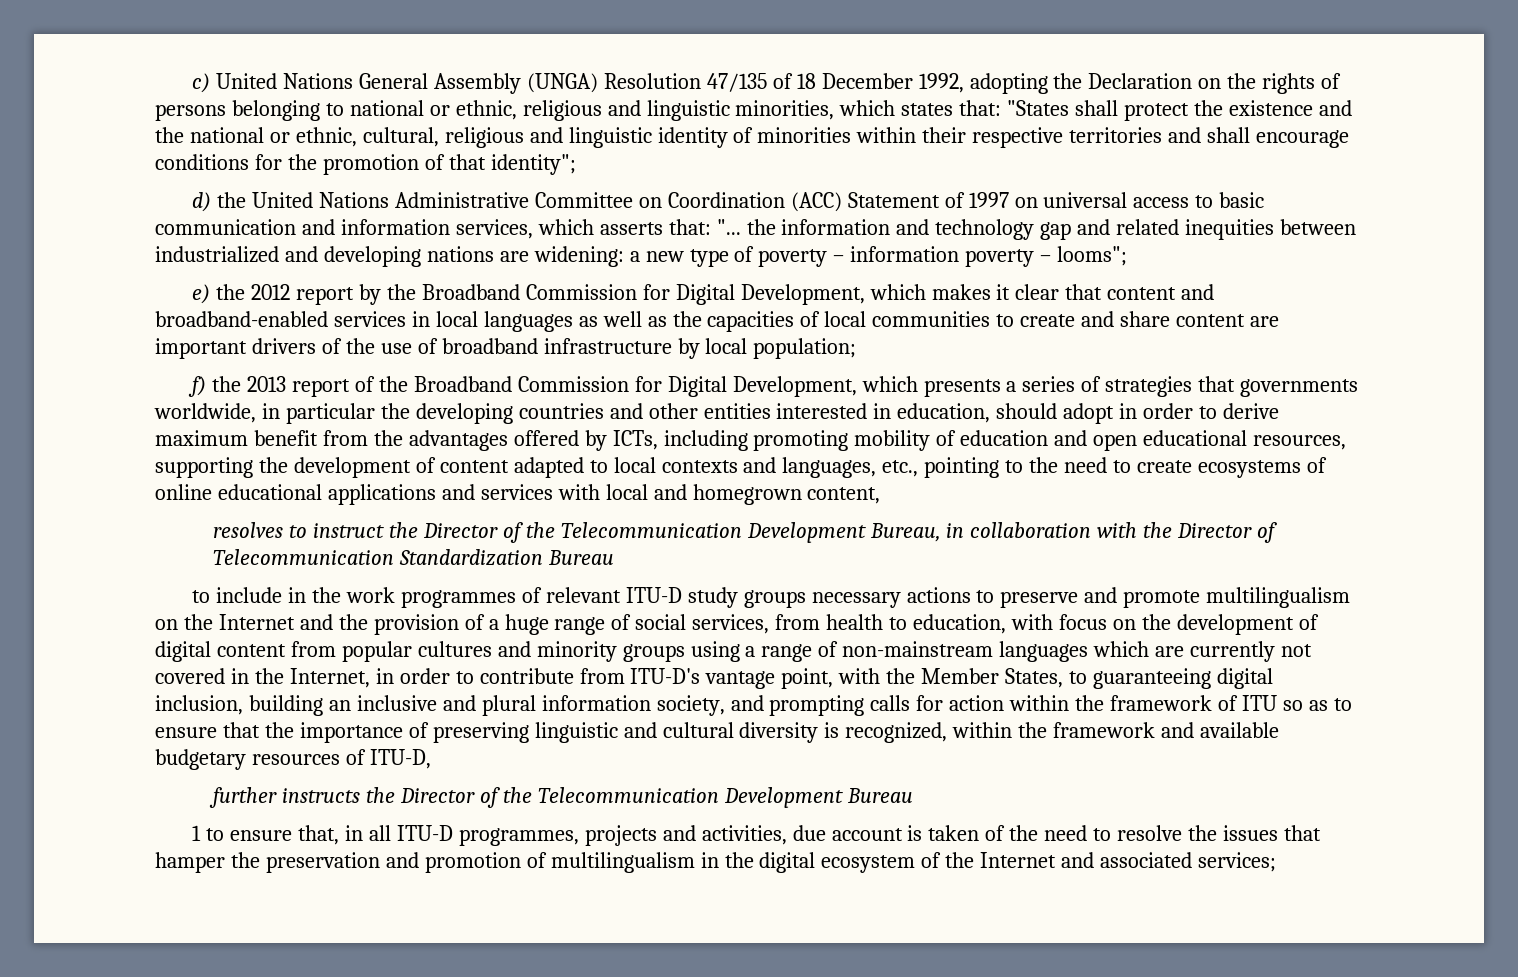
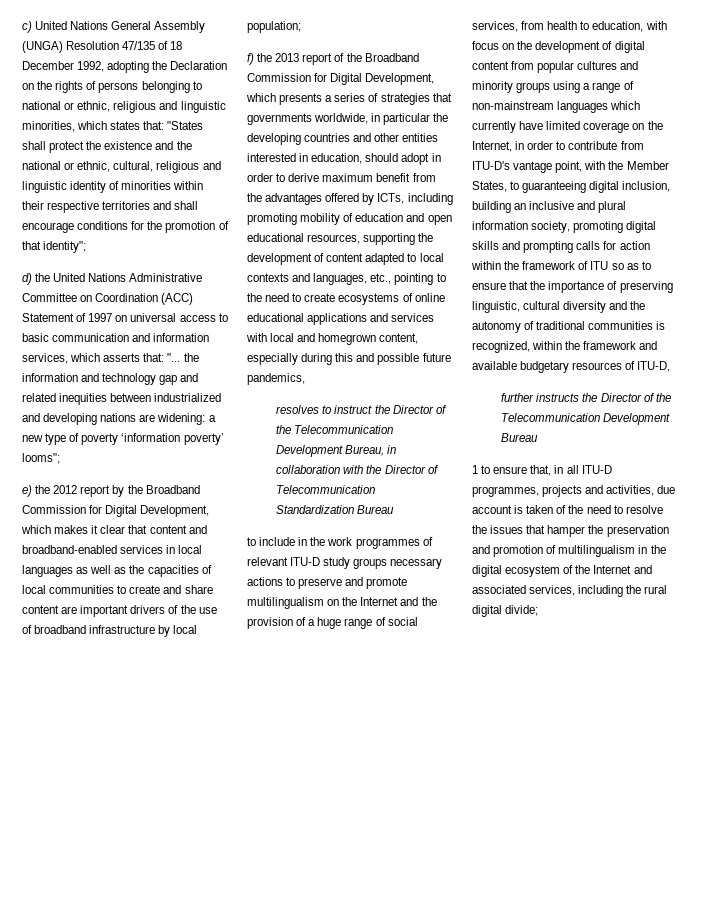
- d) the United Nations Administrative Committee on Coordination (ACC) Statement of 1997 on universal access to basic communication and information services, which asserts that: "... the information and technology gap and related inequities between industrialized and developing nations are widening: a new type of poverty – information poverty – looms";
+ d) the United Nations Administrative Committee on Coordination (ACC) Statement of 1997 on universal access to basic communication and information services, which asserts that: "... the information and technology gap and related inequities between industrialized and developing nations are widening: a new type of poverty ‘information poverty’ looms";
- f) the 2013 report of the Broadband Commission for Digital Development, which presents a series of strategies that governments worldwide, in particular the developing countries and other entities interested in education, should adopt in order to derive maximum benefit from the advantages offered by ICTs, including promoting mobility of education and open educational resources, supporting the development of content adapted to local contexts and languages, etc., pointing to the need to create ecosystems of online educational applications and services with local and homegrown content,
+ f) the 2013 report of the Broadband Commission for Digital Development, which presents a series of strategies that governments worldwide, in particular the developing countries and other entities interested in education, should adopt in order to derive maximum benefit from the advantages offered by ICTs, including promoting mobility of education and open educational resources, supporting the development of content adapted to local contexts and languages, etc., pointing to the need to create ecosystems of online educational applications and services with local and homegrown content, especially during this and possible future pandemics,
- to include in the work programmes of relevant ITU-D study groups necessary actions to preserve and promote multilingualism on the Internet and the provision of a huge range of social services, from health to education, with focus on the development of digital content from popular cultures and minority groups using a range of non-mainstream languages which are currently not covered in the Internet, in order to contribute from ITU-D's vantage point, with the Member States, to guaranteeing digital inclusion, building an inclusive and plural information society, and prompting calls for action within the framework of ITU so as to ensure that the importance of preserving linguistic and cultural diversity is recognized, within the framework and available budgetary resources of ITU-D,
+ to include in the work programmes of relevant ITU-D study groups necessary actions to preserve and promote multilingualism on the Internet and the provision of a huge range of social services, from health to education, with focus on the development of digital content from popular cultures and minority groups using a range of non-mainstream languages which currently have limited coverage on the Internet, in order to contribute from ITU-D's vantage point, with the Member States, to guaranteeing digital inclusion, building an inclusive and plural information society, promoting digital skills and prompting calls for action within the framework of ITU so as to ensure that the importance of preserving linguistic, cultural diversity and the autonomy of traditional communities is recognized, within the framework and available budgetary resources of ITU-D,
- 1 to ensure that, in all ITU-D programmes, projects and activities, due account is taken of the need to resolve the issues that hamper the preservation and promotion of multilingualism in the digital ecosystem of the Internet and associated services;
+ 1 to ensure that, in all ITU-D programmes, projects and activities, due account is taken of the need to resolve the issues that hamper the preservation and promotion of multilingualism in the digital ecosystem of the Internet and associated services, including the rural digital divide;

